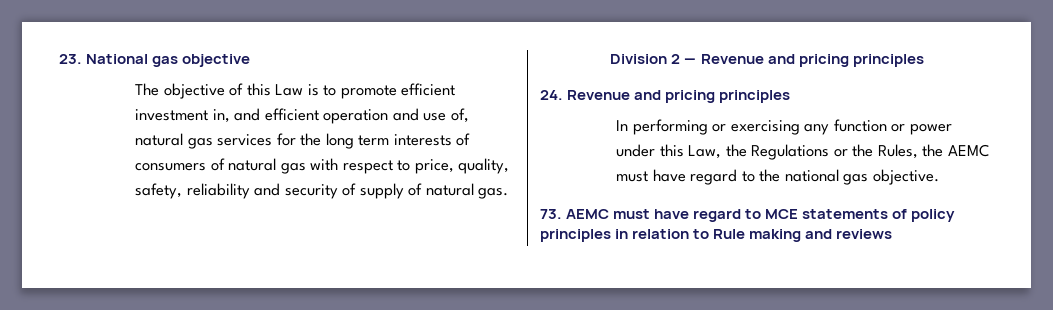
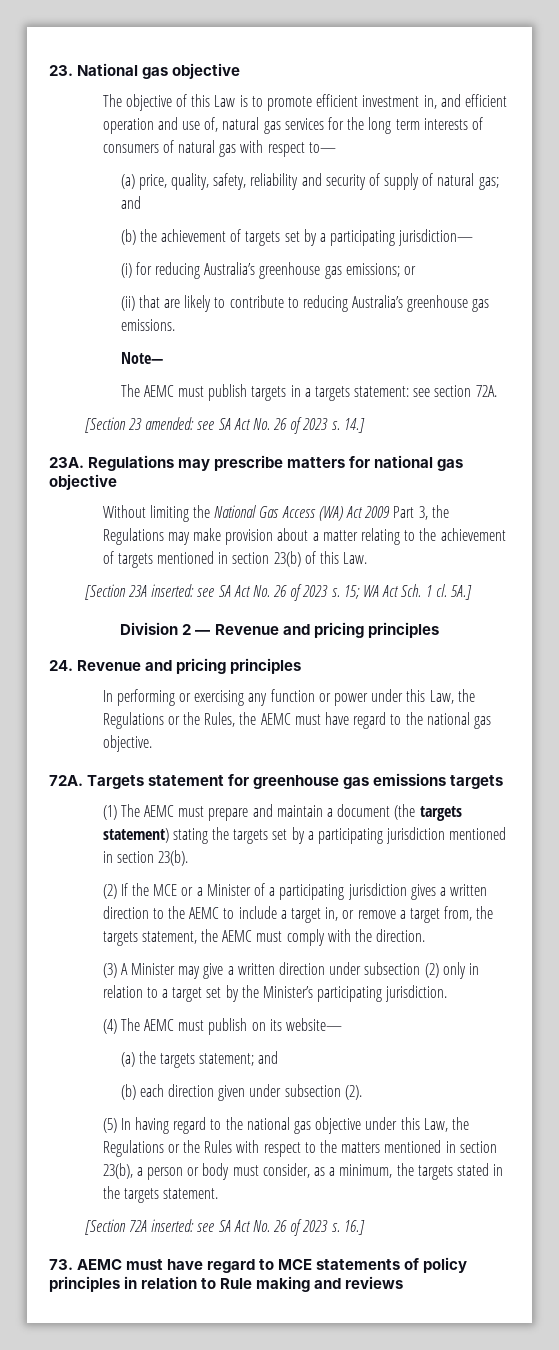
- The objective of this Law is to promote efficient investment in, and efficient operation and use of, natural gas services for the long term interests of consumers of natural gas with respect to price, quality, safety, reliability and security of supply of natural gas.
+ The objective of this Law is to promote efficient investment in, and efficient operation and use of, natural gas services for the long term interests of consumers of natural gas with respect to—
+ (a) price, quality, safety, reliability and security of supply of natural gas; and
+ (b) the achievement of targets set by a participating jurisdiction—
+ (i) for reducing Australia’s greenhouse gas emissions; or
+ (ii) that are likely to contribute to reducing Australia’s greenhouse gas emissions.
+ Note—
+ The AEMC must publish targets in a targets statement: see section 72A.
+ [Section 23 amended: see SA Act No. 26 of 2023 s. 14.]
+ 23A. Regulations may prescribe matters for national gas objective
+ Without limiting the National Gas Access (WA) Act 2009 Part 3, the Regulations may make provision about a matter relating to the achievement of targets mentioned in section 23(b) of this Law.
+ [Section 23A inserted: see SA Act No. 26 of 2023 s. 15; WA Act Sch. 1 cl. 5A.]
+ 72A. Targets statement for greenhouse gas emissions targets
+ (1) The AEMC must prepare and maintain a document (the targets statement) stating the targets set by a participating jurisdiction mentioned in section 23(b).
+ (2) If the MCE or a Minister of a participating jurisdiction gives a written direction to the AEMC to include a target in, or remove a target from, the targets statement, the AEMC must comply with the direction.
+ (3) A Minister may give a written direction under subsection (2) only in relation to a target set by the Minister’s participating jurisdiction.
+ (4) The AEMC must publish on its website—
+ (a) the targets statement; and
+ (b) each direction given under subsection (2).
+ (5) In having regard to the national gas objective under this Law, the Regulations or the Rules with respect to the matters mentioned in section 23(b), a person or body must consider, as a minimum, the targets stated in the targets statement.
+ [Section 72A inserted: see SA Act No. 26 of 2023 s. 16.]

